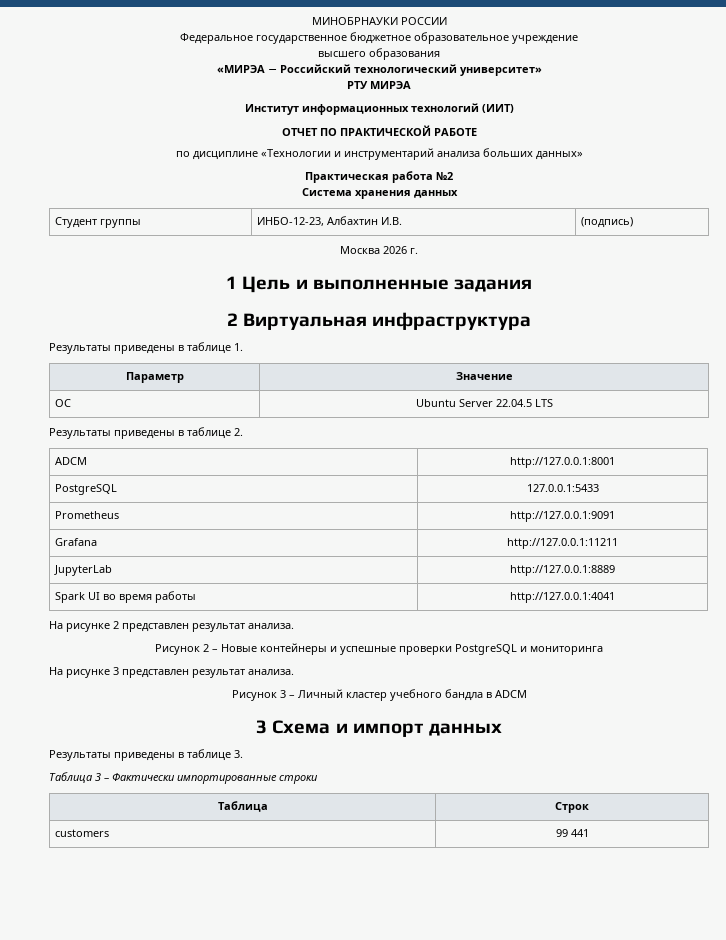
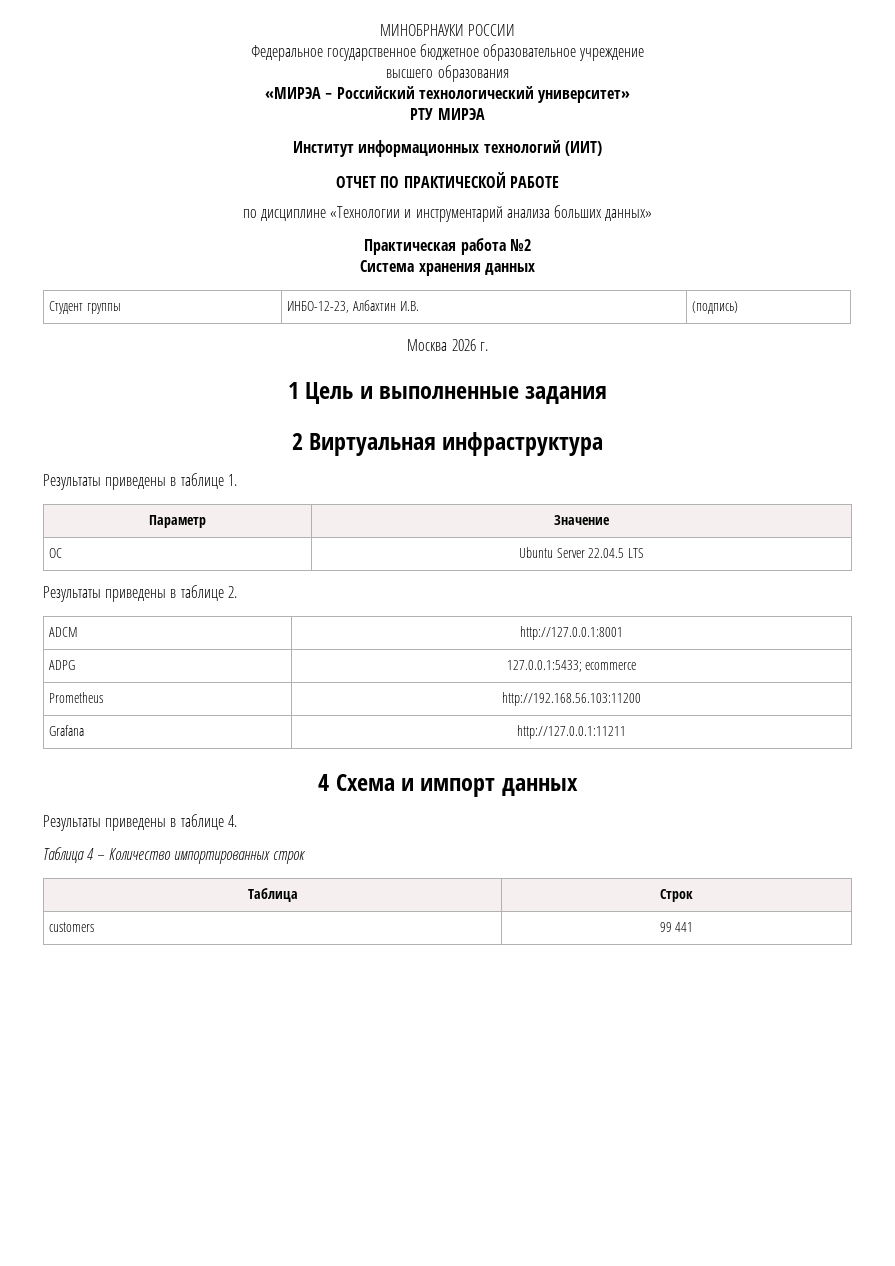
- PostgreSQL | 127.0.0.1:5433
+ ADPG | 127.0.0.1:5433; ecommerce
- Prometheus | http://127.0.0.1:9091
+ Prometheus | http://192.168.56.103:11200
- JupyterLab | http://127.0.0.1:8889
- Spark UI во время работы | http://127.0.0.1:4041
- На рисунке 2 представлен результат анализа.
- Рисунок 2 – Новые контейнеры и успешные проверки PostgreSQL и мониторинга
- На рисунке 3 представлен результат анализа.
- Рисунок 3 – Личный кластер учебного бандла в ADCM
- 3 Схема и импорт данных
+ 4 Схема и импорт данных
- Результаты приведены в таблице 3.
- Таблица 3 – Фактически импортированные строки
+ Результаты приведены в таблице 4.
+ Таблица 4 – Количество импортированных строк

